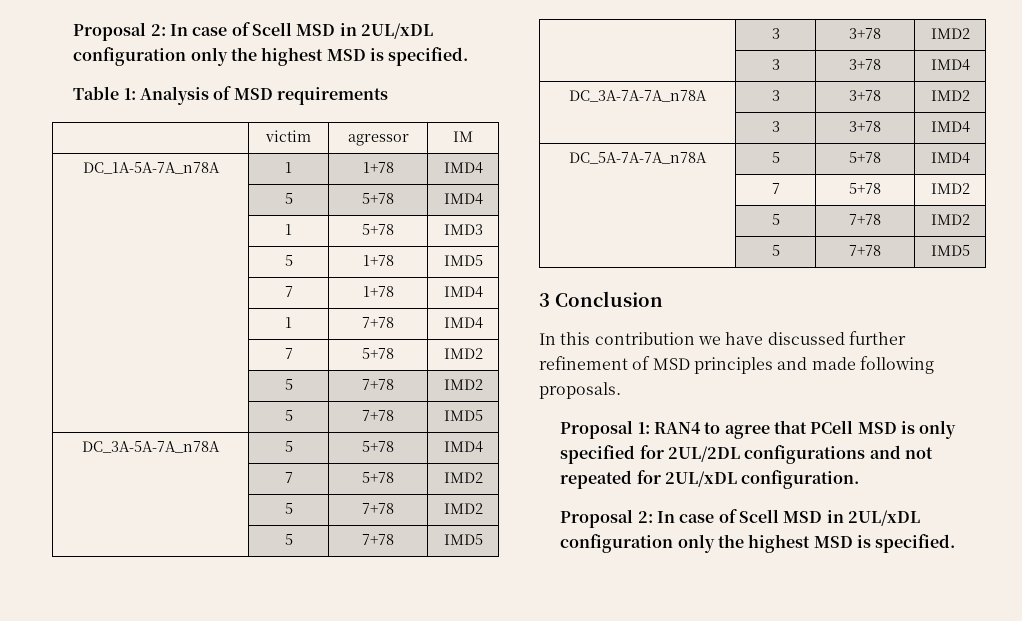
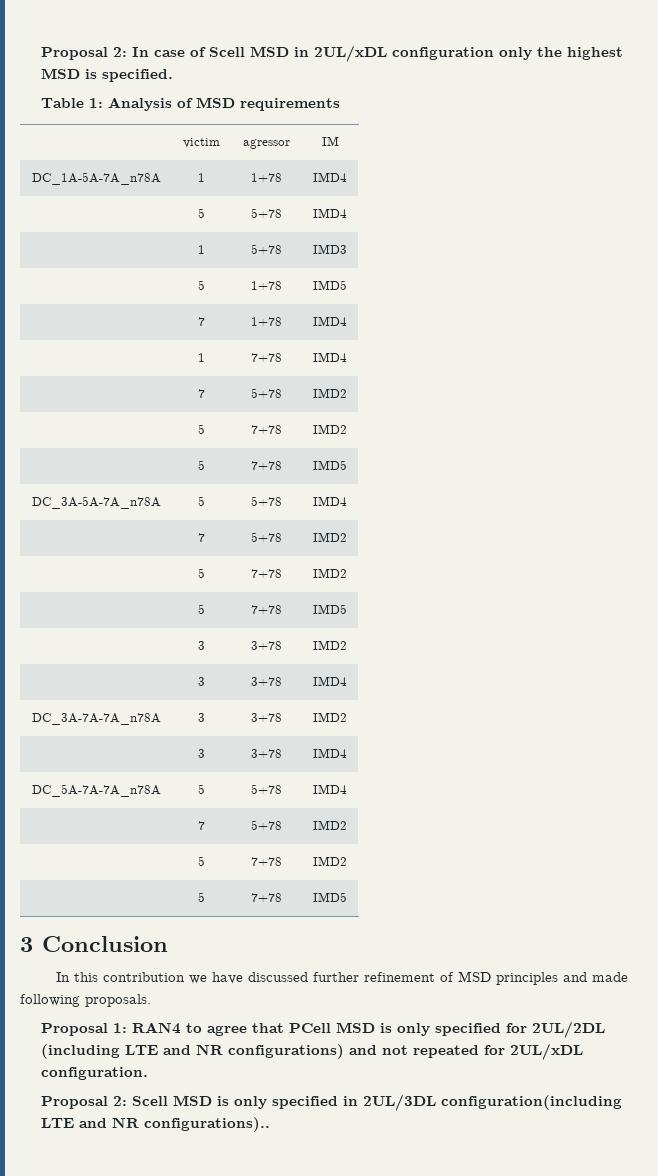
- Proposal 1: RAN4 to agree that PCell MSD is only specified for 2UL/2DL configurations and not repeated for 2UL/xDL configuration.
- Proposal 2: In case of Scell MSD in 2UL/xDL configuration only the highest MSD is specified.
+ Proposal 1: RAN4 to agree that PCell MSD is only specified for 2UL/2DL (including LTE and NR configurations) and not repeated for 2UL/xDL configuration.
+ Proposal 2: Scell MSD is only specified in 2UL/3DL configuration(including LTE and NR configurations)..

